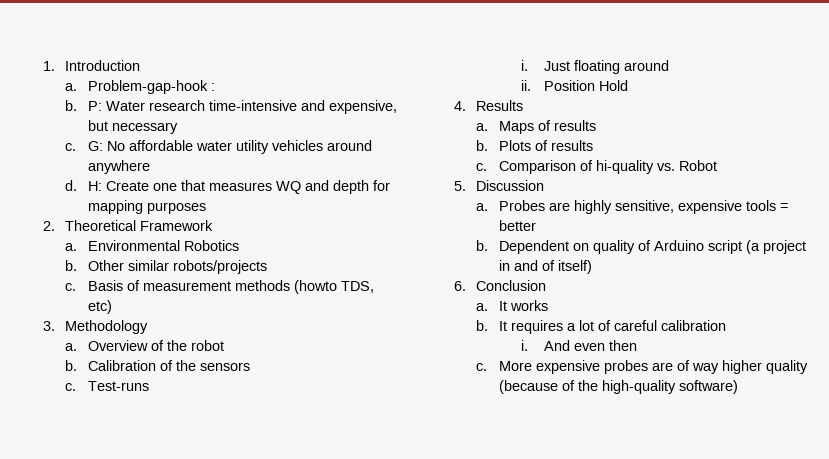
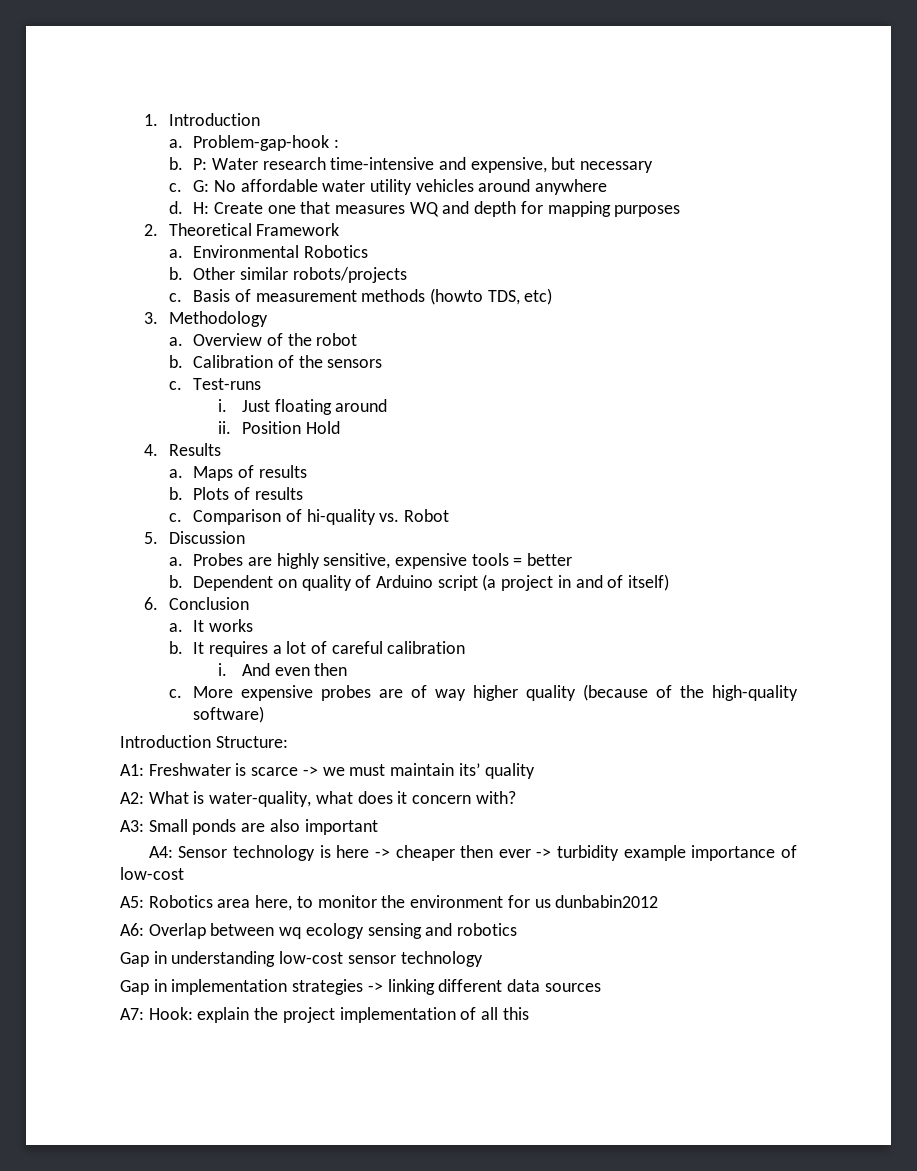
+ Introduction Structure:
+ A1: Freshwater is scarce -> we must maintain its’ quality
+ A2: What is water-quality, what does it concern with?
+ A3: Small ponds are also important
+ A4: Sensor technology is here -> cheaper then ever -> turbidity example importance of low-cost
+ A5: Robotics area here, to monitor the environment for us dunbabin2012
+ A6: Overlap between wq ecology sensing and robotics
+ Gap in understanding low-cost sensor technology
+ Gap in implementation strategies -> linking different data sources
+ A7: Hook: explain the project implementation of all this

